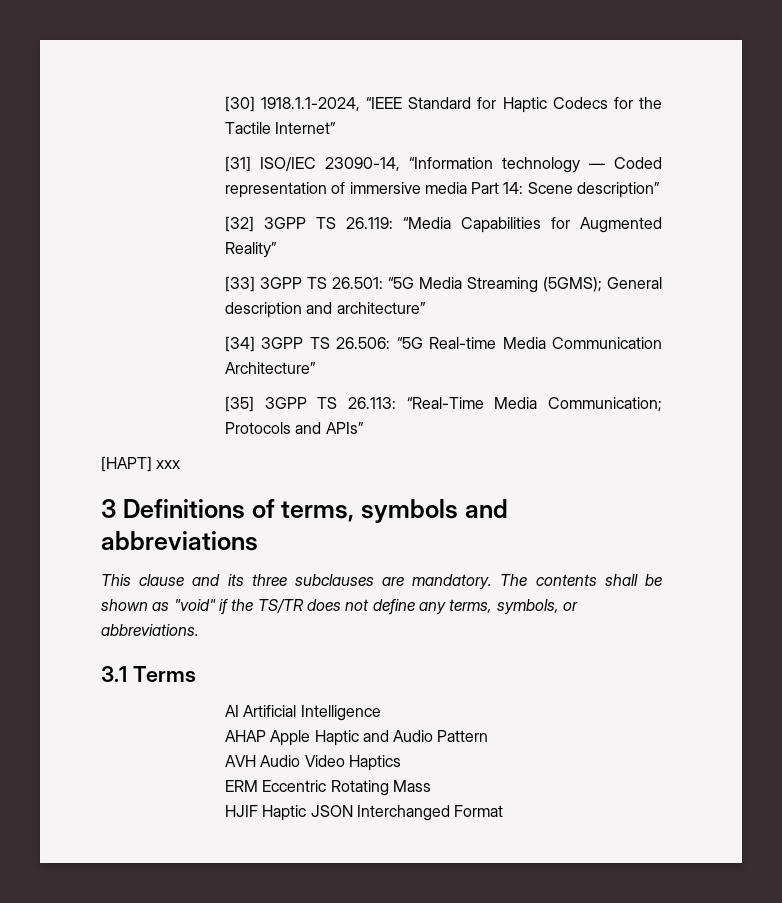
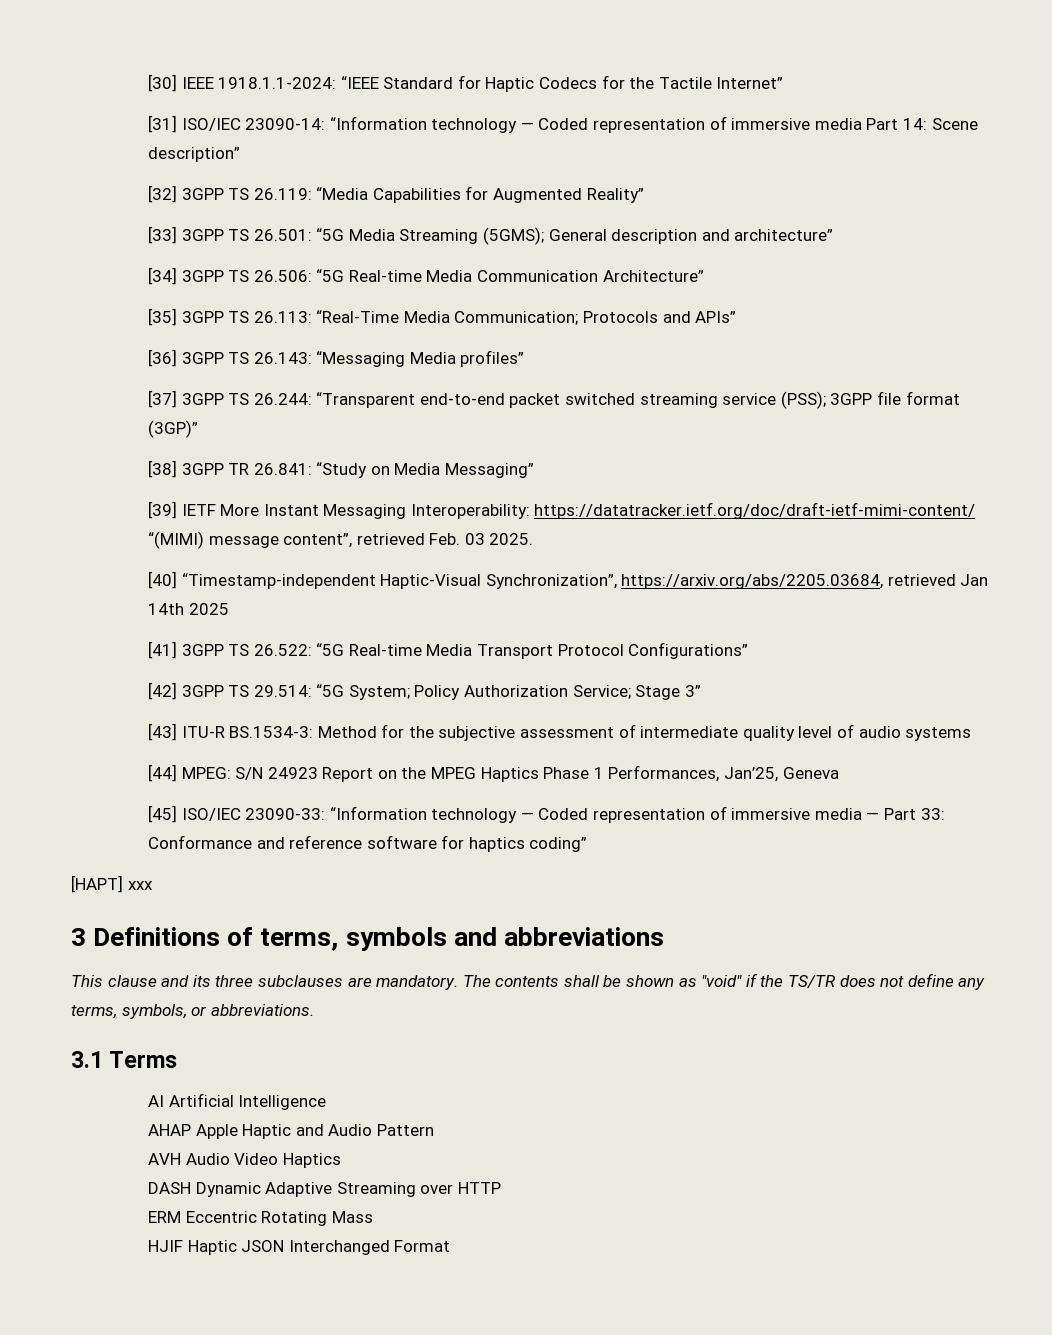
- [30] 1918.1.1-2024, “IEEE Standard for Haptic Codecs for the Tactile Internet”
+ [30] IEEE 1918.1.1-2024: “IEEE Standard for Haptic Codecs for the Tactile Internet”
- [31] ISO/IEC 23090-14, “Information technology — Coded representation of immersive media Part 14: Scene description”
+ [31] ISO/IEC 23090-14: “Information technology — Coded representation of immersive media Part 14: Scene description”
+ [36] 3GPP TS 26.143: “Messaging Media profiles”
+ [37] 3GPP TS 26.244: “Transparent end-to-end packet switched streaming service (PSS); 3GPP file format (3GP)”
+ [38] 3GPP TR 26.841: “Study on Media Messaging”
+ [39] IETF More Instant Messaging Interoperability: https://datatracker.ietf.org/doc/draft-ietf-mimi-content/ “(MIMI) message content”, retrieved Feb. 03 2025.
+ [40] “Timestamp-independent Haptic-Visual Synchronization”, https://arxiv.org/abs/2205.03684, retrieved Jan 14th 2025
+ [41] 3GPP TS 26.522: “5G Real-time Media Transport Protocol Configurations”
+ [42] 3GPP TS 29.514: “5G System; Policy Authorization Service; Stage 3”
+ [43] ITU-R BS.1534-3: Method for the subjective assessment of intermediate quality level of audio systems
+ [44] MPEG: S/N 24923 Report on the MPEG Haptics Phase 1 Performances, Jan’25, Geneva
+ [45] ISO/IEC 23090-33: “Information technology — Coded representation of immersive media — Part 33: Conformance and reference software for haptics coding”
+ DASH Dynamic Adaptive Streaming over HTTP

